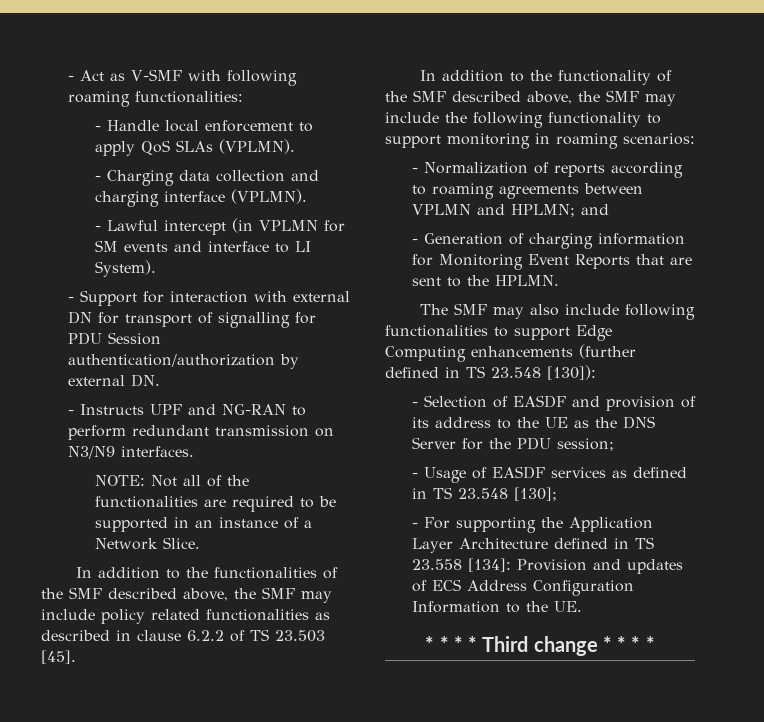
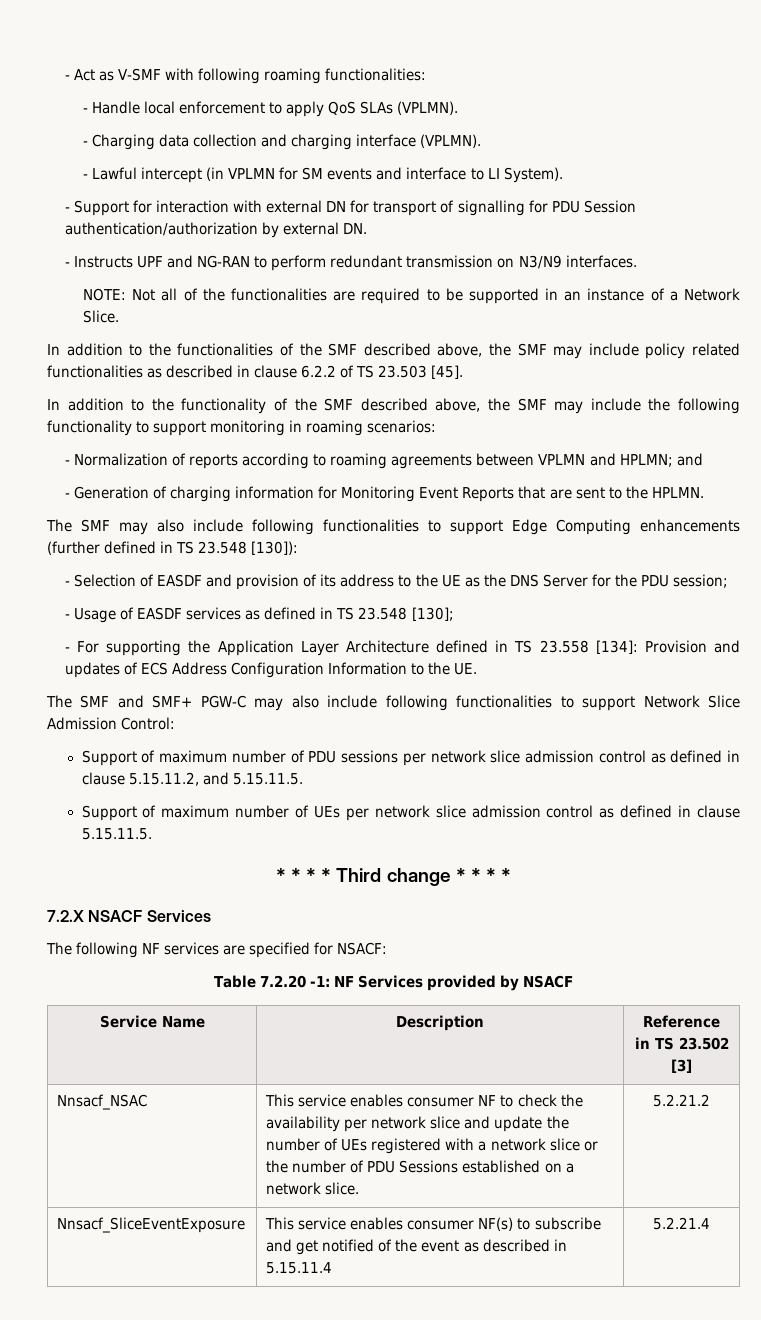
+ The SMF and SMF+ PGW-C may also include following functionalities to support Network Slice Admission Control:
+ Support of maximum number of PDU sessions per network slice admission control as defined in clause 5.15.11.2, and 5.15.11.5.
+ Support of maximum number of UEs per network slice admission control as defined in clause 5.15.11.5.
+ 7.2.X NSACF Services
+ The following NF services are specified for NSACF:
+ Table 7.2.20 -1: NF Services provided by NSACF
+ Service Name | Description | Reference in TS 23.502 [3]
+ Nnsacf_NSAC | This service enables consumer NF to check the availability per network slice and update the number of UEs registered with a network slice or the number of PDU Sessions established on a network slice. | 5.2.21.2
+ Nnsacf_SliceEventExposure | This service enables consumer NF(s) to subscribe and get notified of the event as described in 5.15.11.4 | 5.2.21.4

